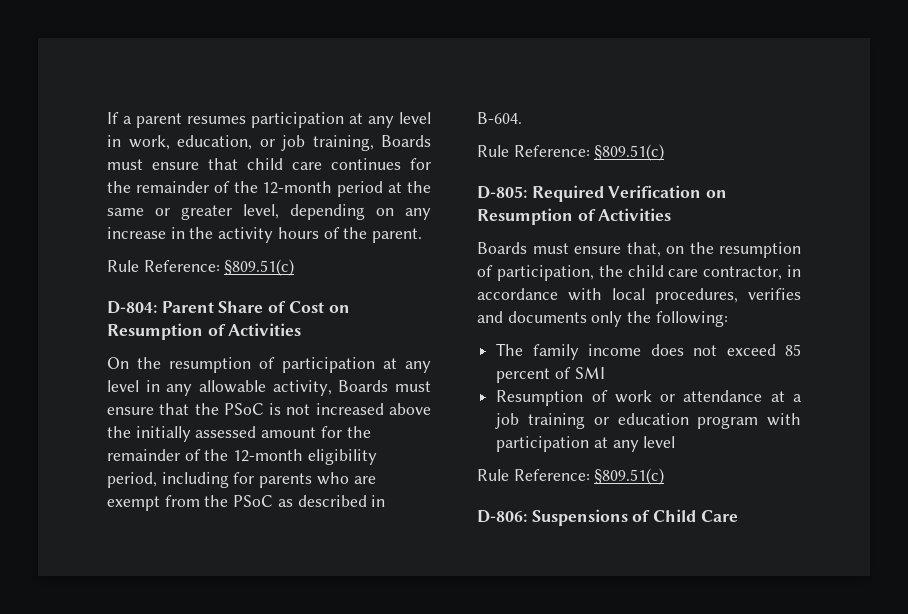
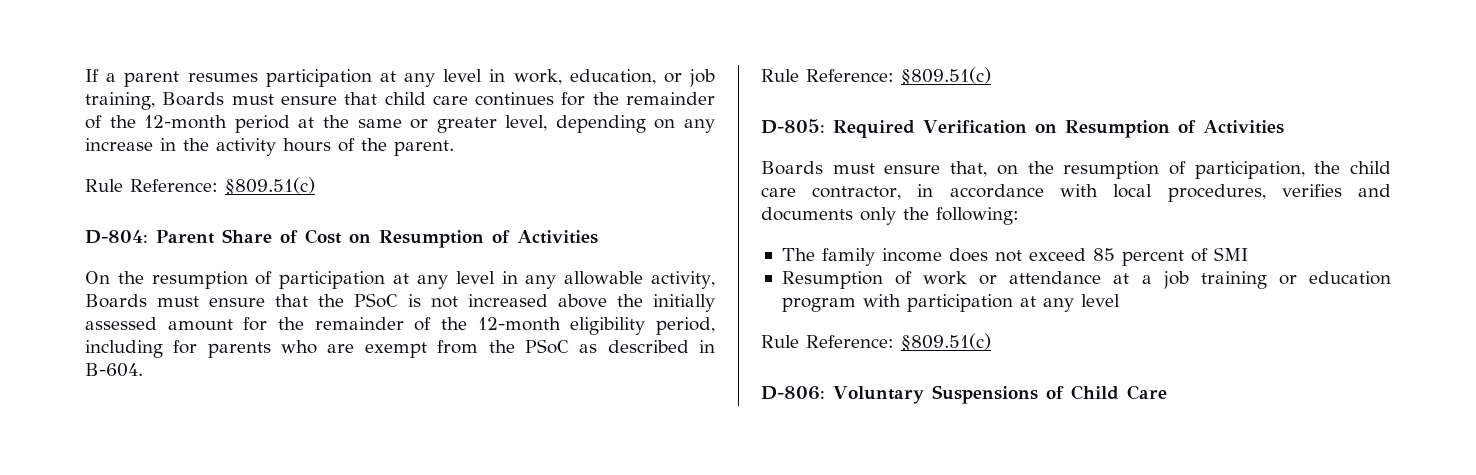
- D-806: Suspensions of Child Care
+ D-806: Voluntary Suspensions of Child Care

